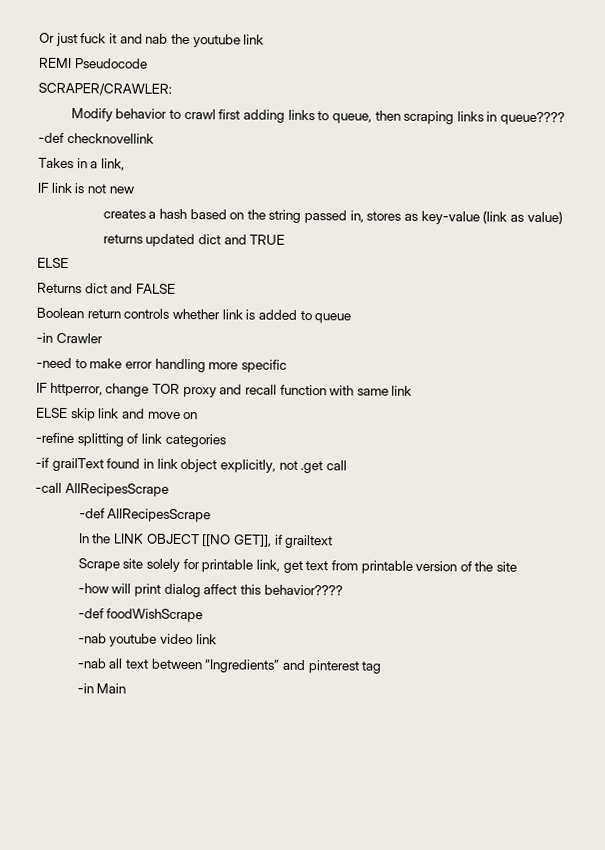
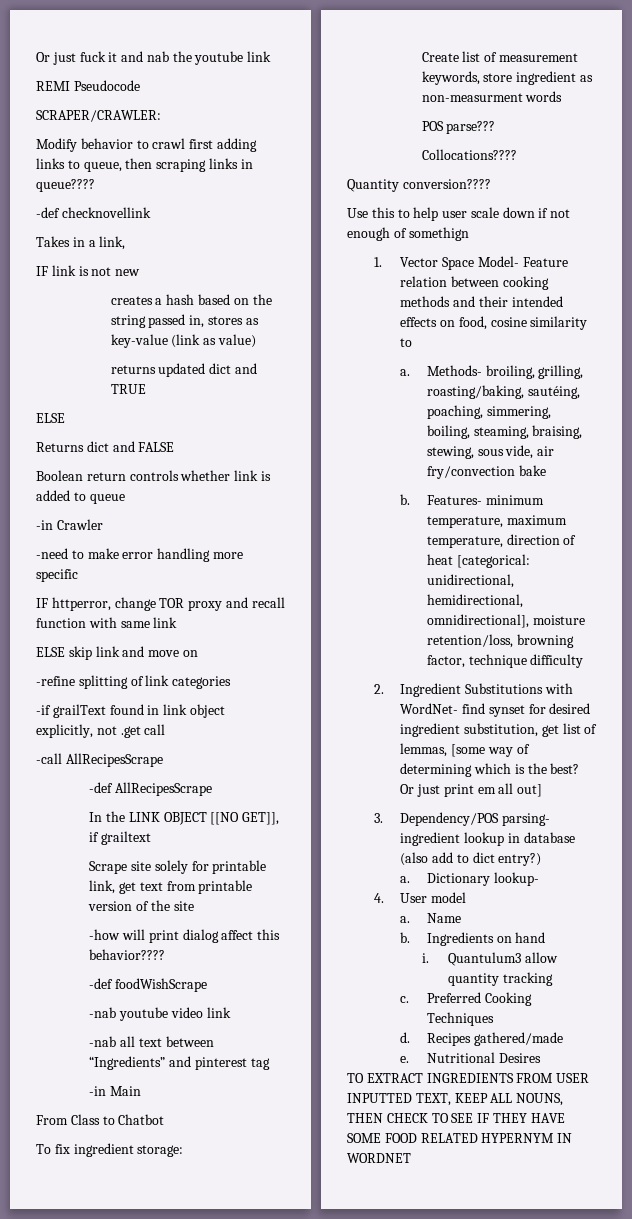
+ From Class to Chatbot
+ To fix ingredient storage:
+ Create list of measurement keywords, store ingredient as non-measurment words
+ POS parse???
+ Collocations????
+ Quantity conversion????
+ Use this to help user scale down if not enough of somethign
+ 1. Vector Space Model- Feature relation between cooking methods and their intended effects on food, cosine similarity to
+ a. Methods- broiling, grilling, roasting/baking, sautéing, poaching, simmering, boiling, steaming, braising, stewing, sous vide, air fry/convection bake
+ b. Features- minimum temperature, maximum temperature, direction of heat [categorical: unidirectional, hemidirectional, omnidirectional], moisture retention/loss, browning factor, technique difficulty
+ 2. Ingredient Substitutions with WordNet- find synset for desired ingredient substitution, get list of lemmas, [some way of determining which is the best? Or just print em all out]
+ 3. Dependency/POS parsing- ingredient lookup in database (also add to dict entry?)
+ a. Dictionary lookup-
+ 4. User model
+ a. Name
+ b. Ingredients on hand
+ i. Quantulum3 allow quantity tracking
+ c. Preferred Cooking Techniques
+ d. Recipes gathered/made
+ e. Nutritional Desires
+ TO EXTRACT INGREDIENTS FROM USER INPUTTED TEXT, KEEP ALL NOUNS, THEN CHECK TO SEE IF THEY HAVE SOME FOOD RELATED HYPERNYM IN WORDNET

